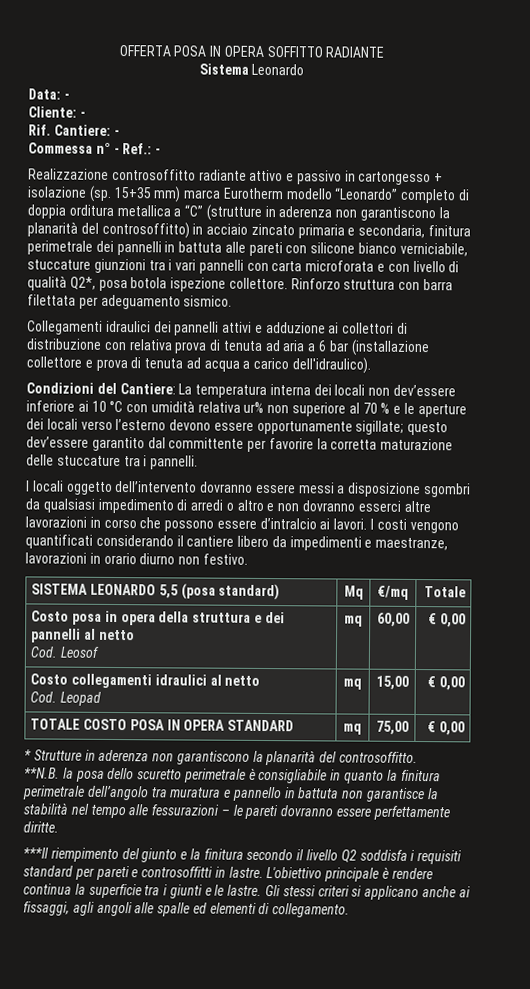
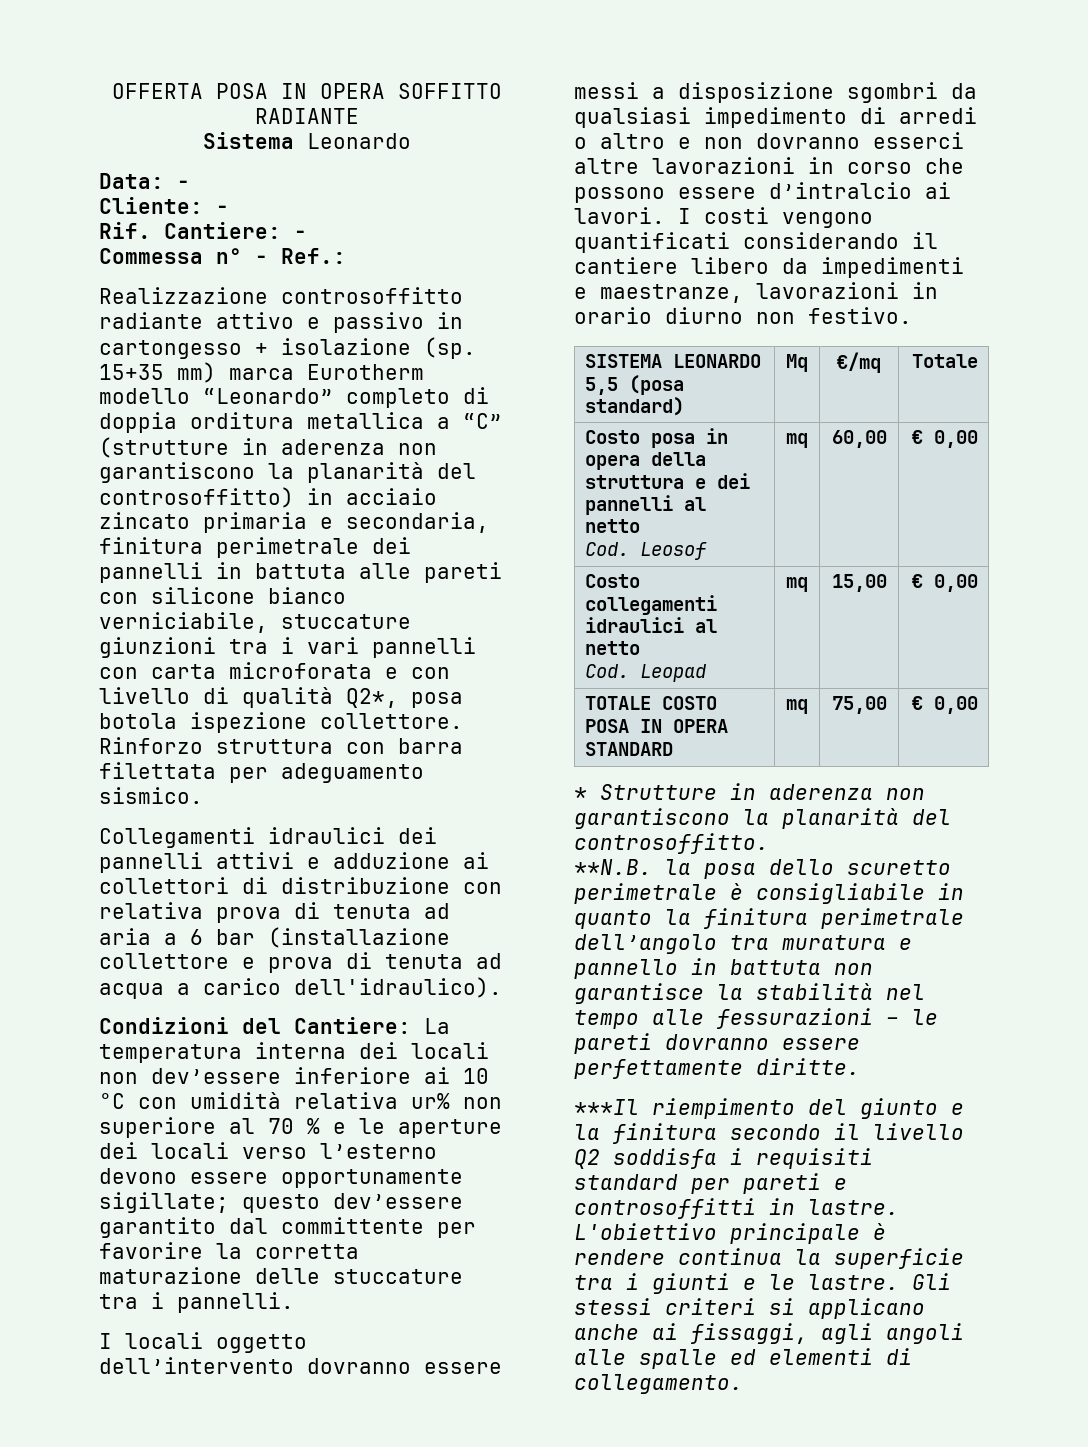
- Commessa n° - Ref.: -
+ Commessa n° - Ref.:

